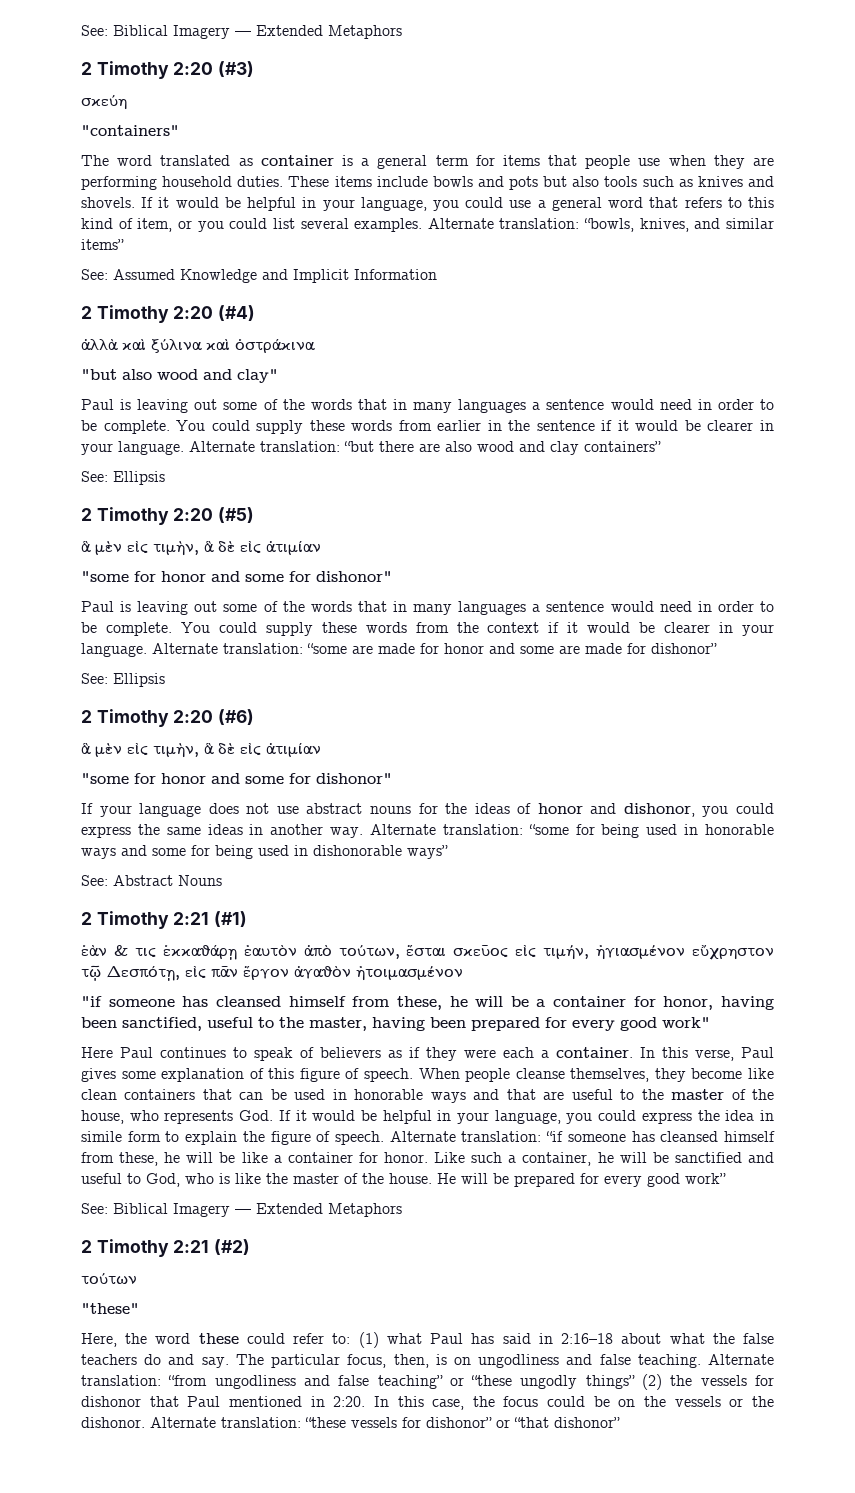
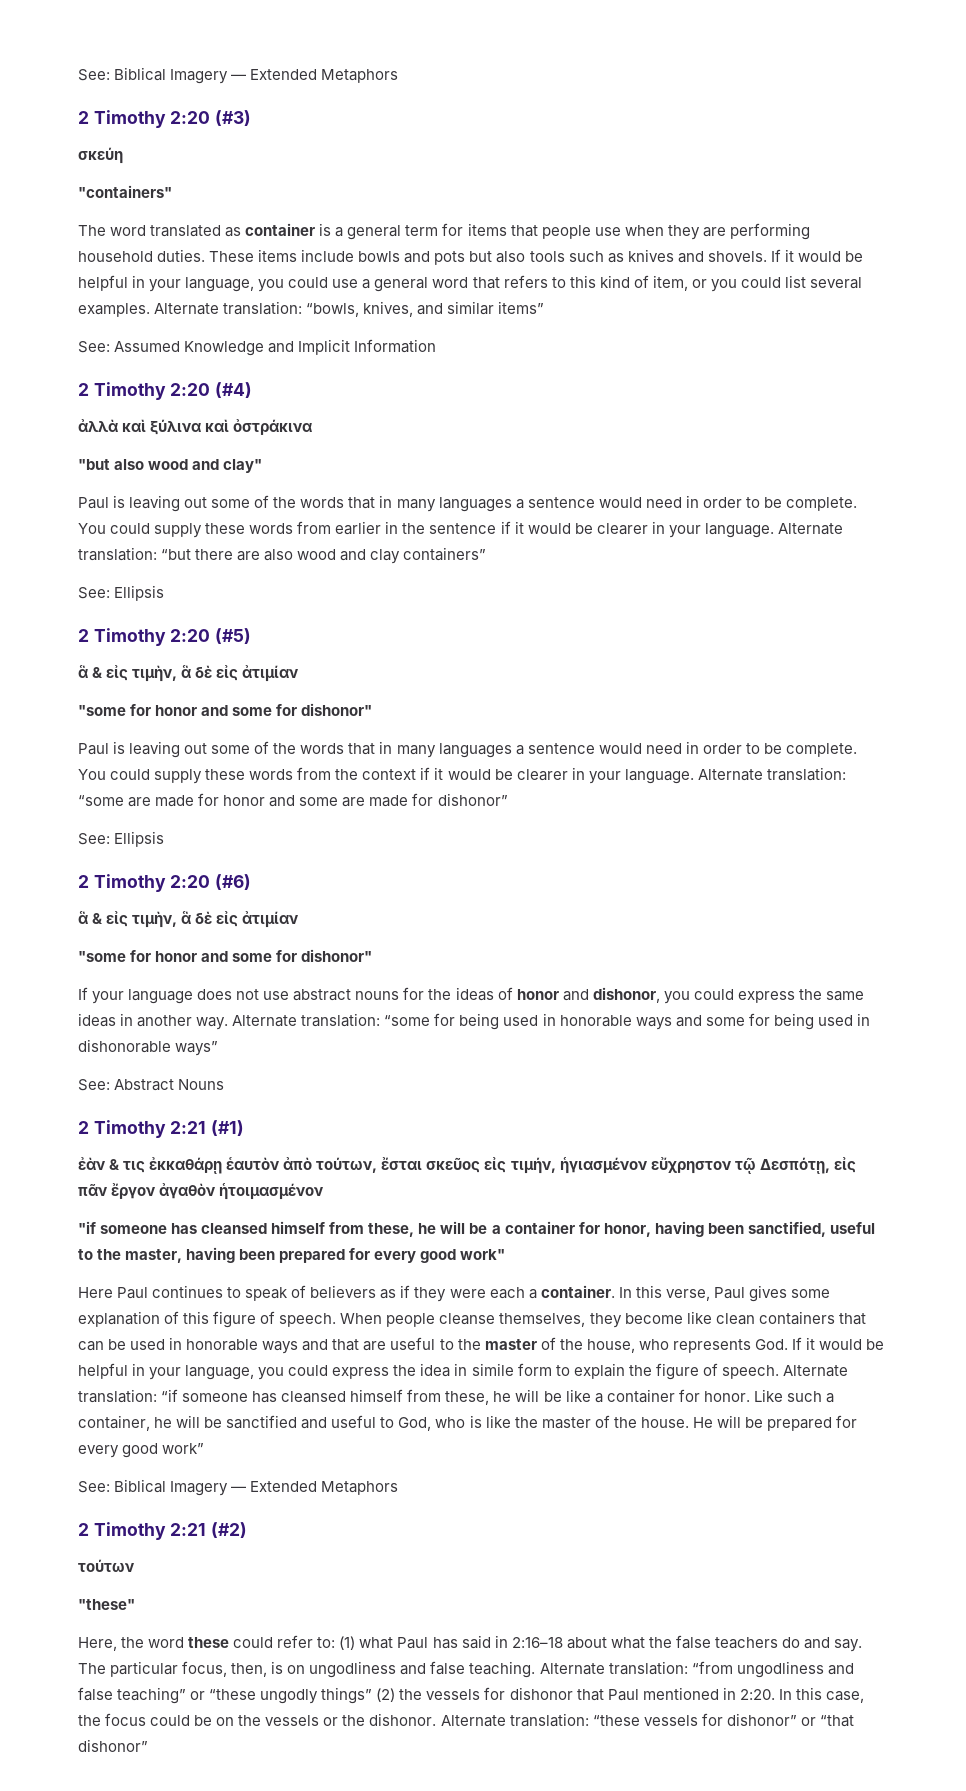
  2 Timothy 2:20 (#5)
- ἃ μὲν εἰς τιμὴν, ἃ δὲ εἰς ἀτιμίαν
+ ἃ & εἰς τιμὴν, ἃ δὲ εἰς ἀτιμίαν
  2 Timothy 2:20 (#6)
- ἃ μὲν εἰς τιμὴν, ἃ δὲ εἰς ἀτιμίαν
+ ἃ & εἰς τιμὴν, ἃ δὲ εἰς ἀτιμίαν

